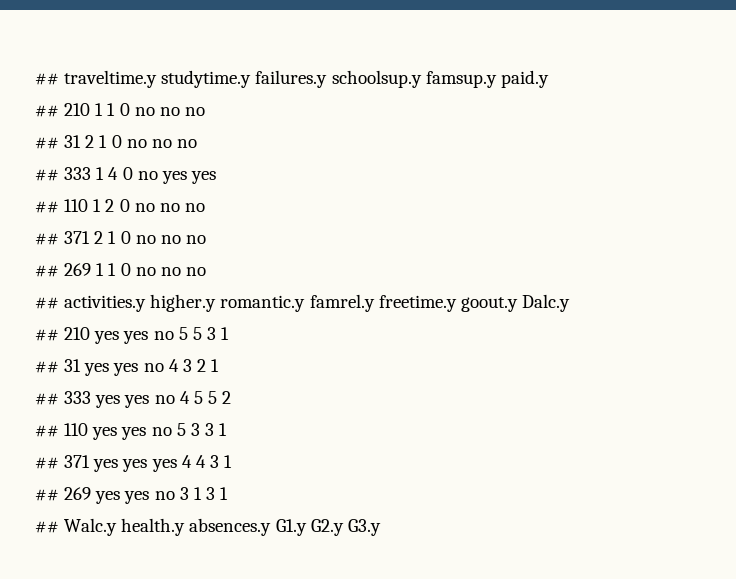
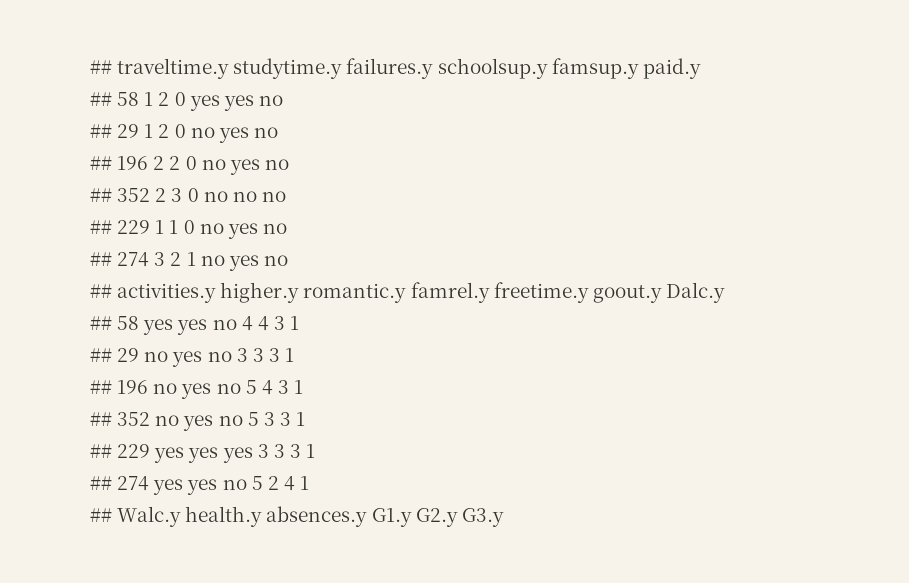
- ## 210 1 1 0 no no no
- ## 31 2 1 0 no no no
- ## 333 1 4 0 no yes yes
- ## 110 1 2 0 no no no
- ## 371 2 1 0 no no no
- ## 269 1 1 0 no no no
+ ## 58 1 2 0 yes yes no
+ ## 29 1 2 0 no yes no
+ ## 196 2 2 0 no yes no
+ ## 352 2 3 0 no no no
+ ## 229 1 1 0 no yes no
+ ## 274 3 2 1 no yes no
- ## 210 yes yes no 5 5 3 1
- ## 31 yes yes no 4 3 2 1
- ## 333 yes yes no 4 5 5 2
- ## 110 yes yes no 5 3 3 1
+ ## 58 yes yes no 4 4 3 1
+ ## 29 no yes no 3 3 3 1
+ ## 196 no yes no 5 4 3 1
+ ## 352 no yes no 5 3 3 1
- ## 371 yes yes yes 4 4 3 1
- ## 269 yes yes no 3 1 3 1
+ ## 229 yes yes yes 3 3 3 1
+ ## 274 yes yes no 5 2 4 1

